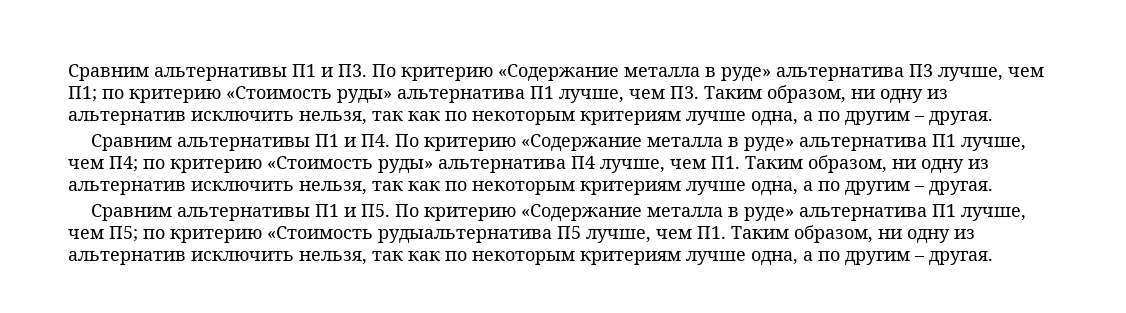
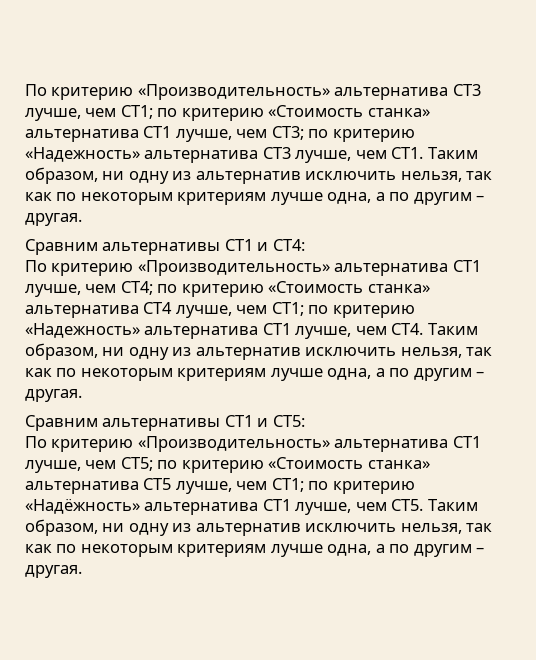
- Сравним альтернативы П1 и П3. По критерию «Содержание металла в pуде» альтернатива П3 лучше, чем П1; по критерию «Стоимость руды» альтернатива П1 лучше, чем П3. Таким образом, ни одну из альтернатив исключить нельзя, так как по некоторым критериям лучше одна, а по другим – другая.
+ По критерию «Производительность» альтернатива СТ3 лучше, чем СТ1; по критерию «Стоимость станка» альтернатива СТ1 лучше, чем СТ3; по критерию «Надежность» альтернатива СТ3 лучше, чем СТ1. Таким образом, ни одну из альтернатив исключить нельзя, так как по некоторым критериям лучше одна, а по другим – другая.
- Сравним альтернативы П1 и П4. По критерию «Содержание металла в pуде» альтернатива П1 лучше, чем П4; по критерию «Стоимость руды» альтернатива П4 лучше, чем П1. Таким образом, ни одну из альтернатив исключить нельзя, так как по некоторым критериям лучше одна, а по другим – другая.
+ Сравним альтернативы СТ1 и СТ4:
+ По критерию «Производительность» альтернатива СТ1 лучше, чем СТ4; по критерию «Стоимость станка» альтернатива СТ4 лучше, чем СТ1; по критерию «Надежность» альтернатива СТ1 лучше, чем СТ4. Таким образом, ни одну из альтернатив исключить нельзя, так как по некоторым критериям лучше одна, а по другим – другая.
- Сравним альтернативы П1 и П5. По критерию «Содержание металла в pуде» альтернатива П1 лучше, чем П5; по критерию «Стоимость рудыальтернатива П5 лучше, чем П1. Таким образом, ни одну из альтернатив исключить нельзя, так как по некоторым критериям лучше одна, а по другим – другая.
+ Сравним альтернативы СТ1 и СТ5:
+ По критерию «Производительность» альтернатива СТ1 лучше, чем СТ5; по критерию «Стоимость станка» альтернатива СТ5 лучше, чем СТ1; по критерию «Надёжность» альтернатива СТ1 лучше, чем СТ5. Таким образом, ни одну из альтернатив исключить нельзя, так как по некоторым критериям лучше одна, а по другим – другая.

